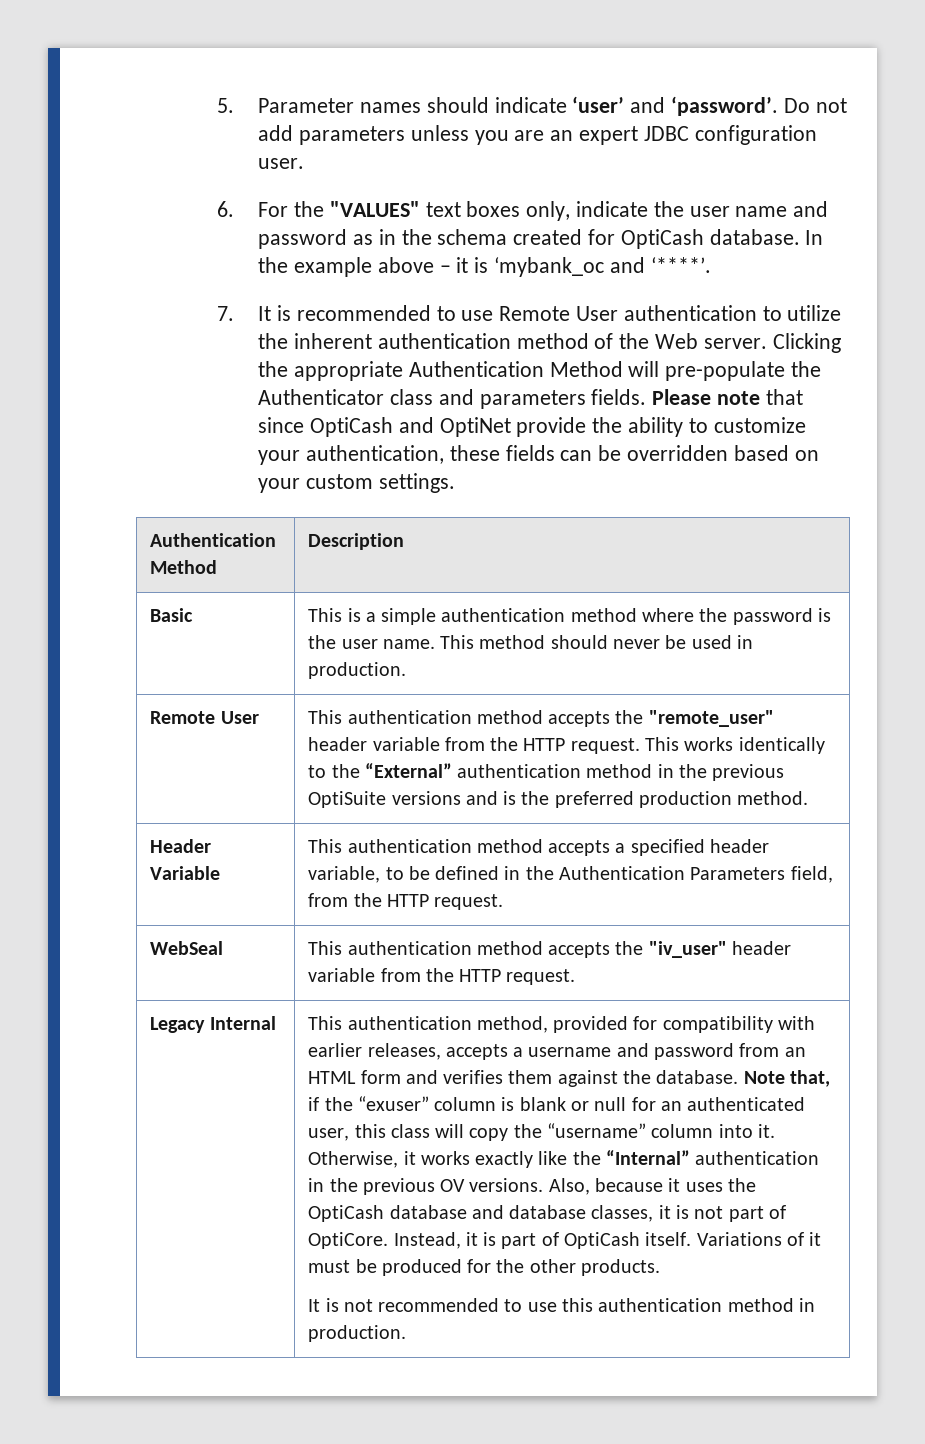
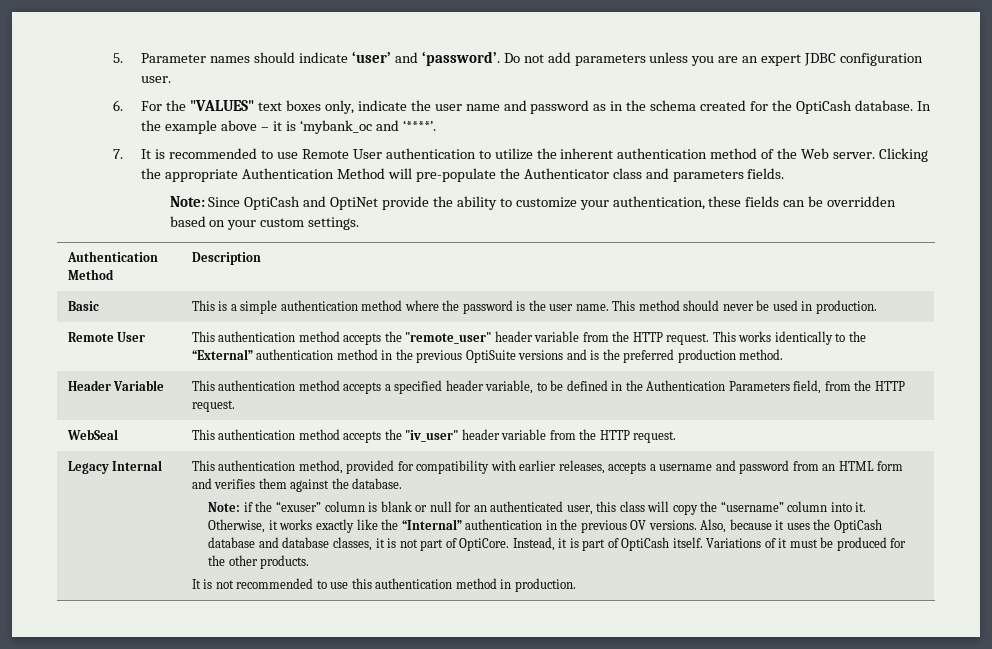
- 6. For the "VALUES" text boxes only, indicate the user name and password as in the schema created for OptiCash database.
+ 6. For the "VALUES" text boxes only, indicate the user name and password as in the schema created for the OptiCash database.
- Clicking the appropriate Authentication Method will pre-populate the Authenticator class and parameters fields. Please note that since OptiCash and OptiNet provide the ability to customize your authentication, these fields can be overridden based on your custom settings.
+ Clicking the appropriate Authentication Method will pre-populate the Authenticator class and parameters fields.
+ Note: Since OptiCash and OptiNet provide the ability to customize your authentication, these fields can be overridden based on your custom settings.
- This authentication method, provided for compatibility with earlier releases, accepts a username and password from an HTML form and verifies them against the database. Note that, if the “exuser” column is blank or null for an authenticated user, this class will copy the “username” column into it.
+ This authentication method, provided for compatibility with earlier releases, accepts a username and password from an HTML form and verifies them against the database.
+ Note: if the “exuser” column is blank or null for an authenticated user, this class will copy the “username” column into it.

